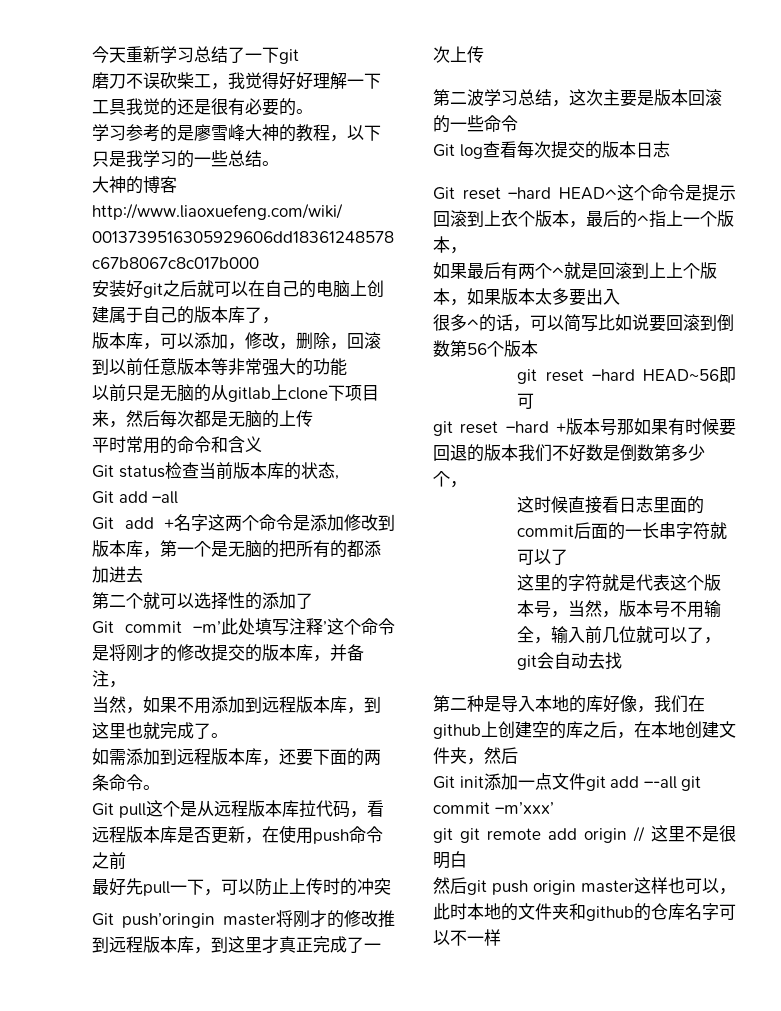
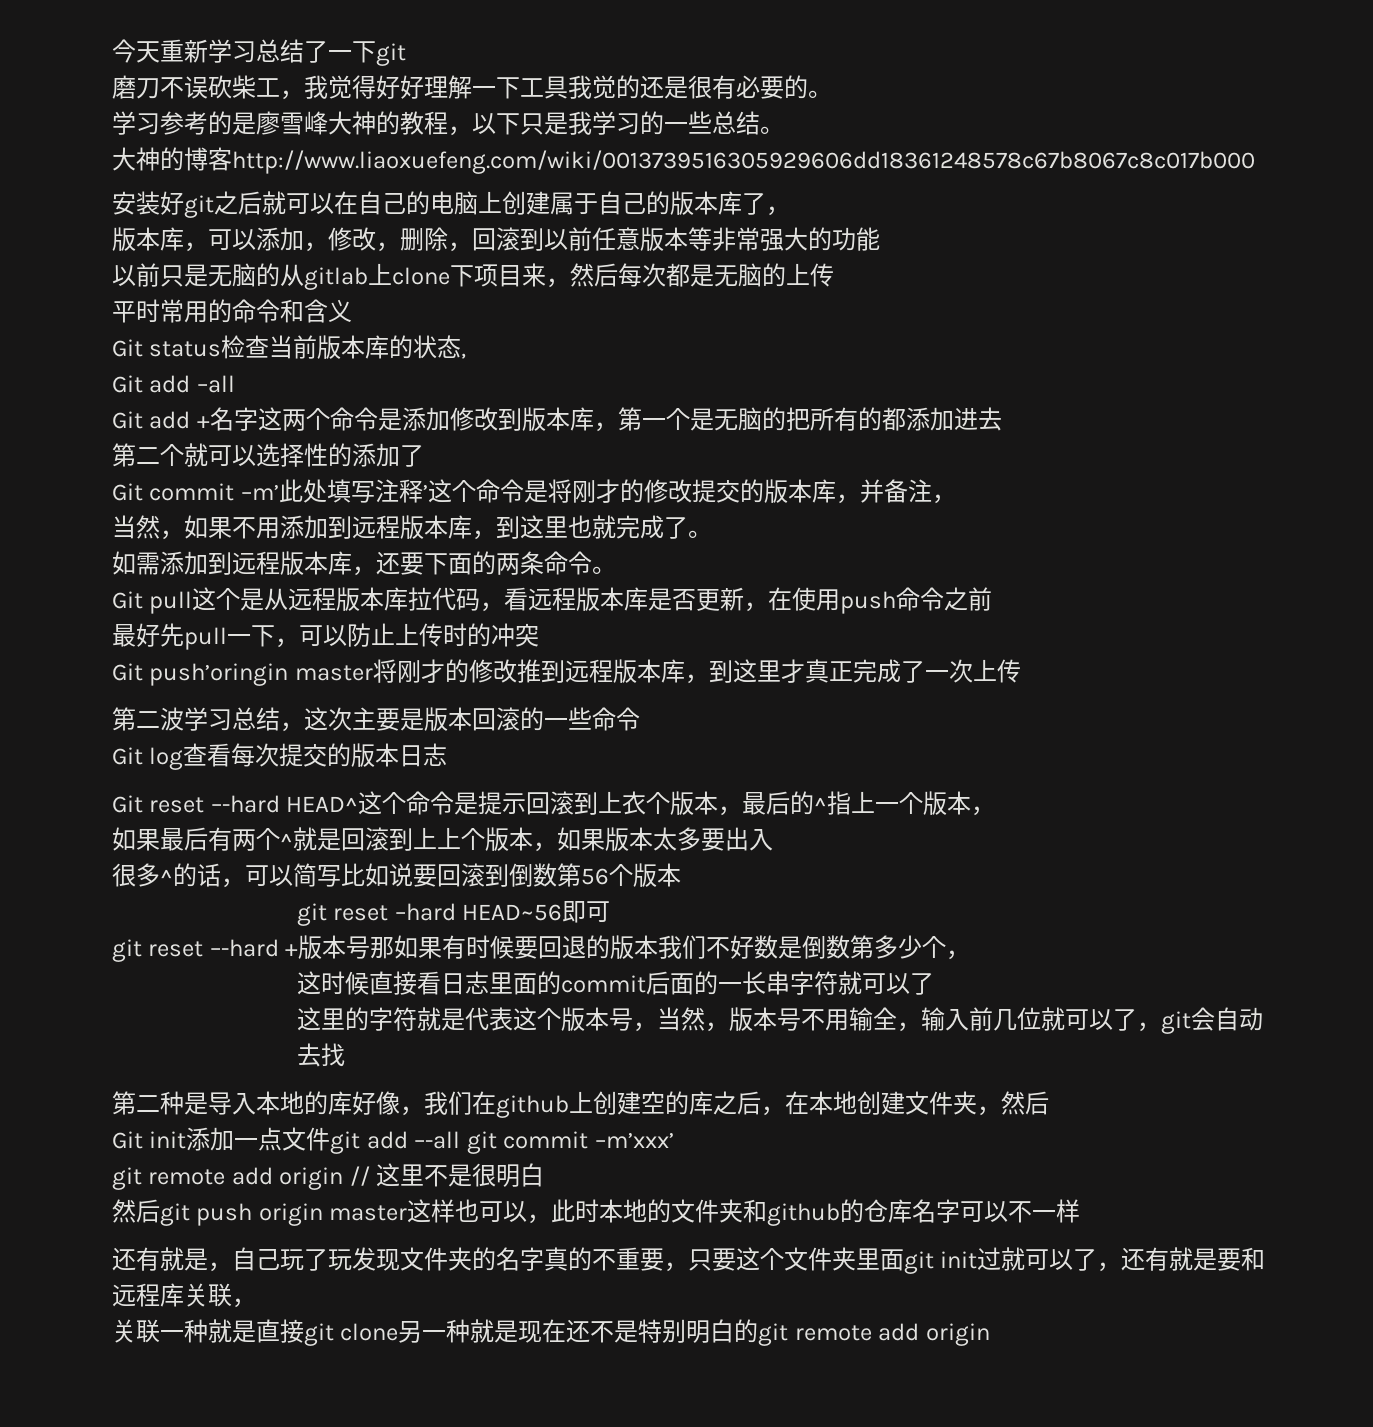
- Git reset –hard HEAD^这个命令是提示回滚到上衣个版本，最后的^指上一个版本，
+ Git reset –-hard HEAD^这个命令是提示回滚到上衣个版本，最后的^指上一个版本，
- git reset –hard +版本号那如果有时候要回退的版本我们不好数是倒数第多少个，
+ git reset –-hard +版本号那如果有时候要回退的版本我们不好数是倒数第多少个，
- git git remote add origin // 这里不是很明白
+ git remote add origin // 这里不是很明白
+ 还有就是，自己玩了玩发现文件夹的名字真的不重要，只要这个文件夹里面git init过就可以了，还有就是要和远程库关联，
+ 关联一种就是直接git clone另一种就是现在还不是特别明白的git remote add origin

